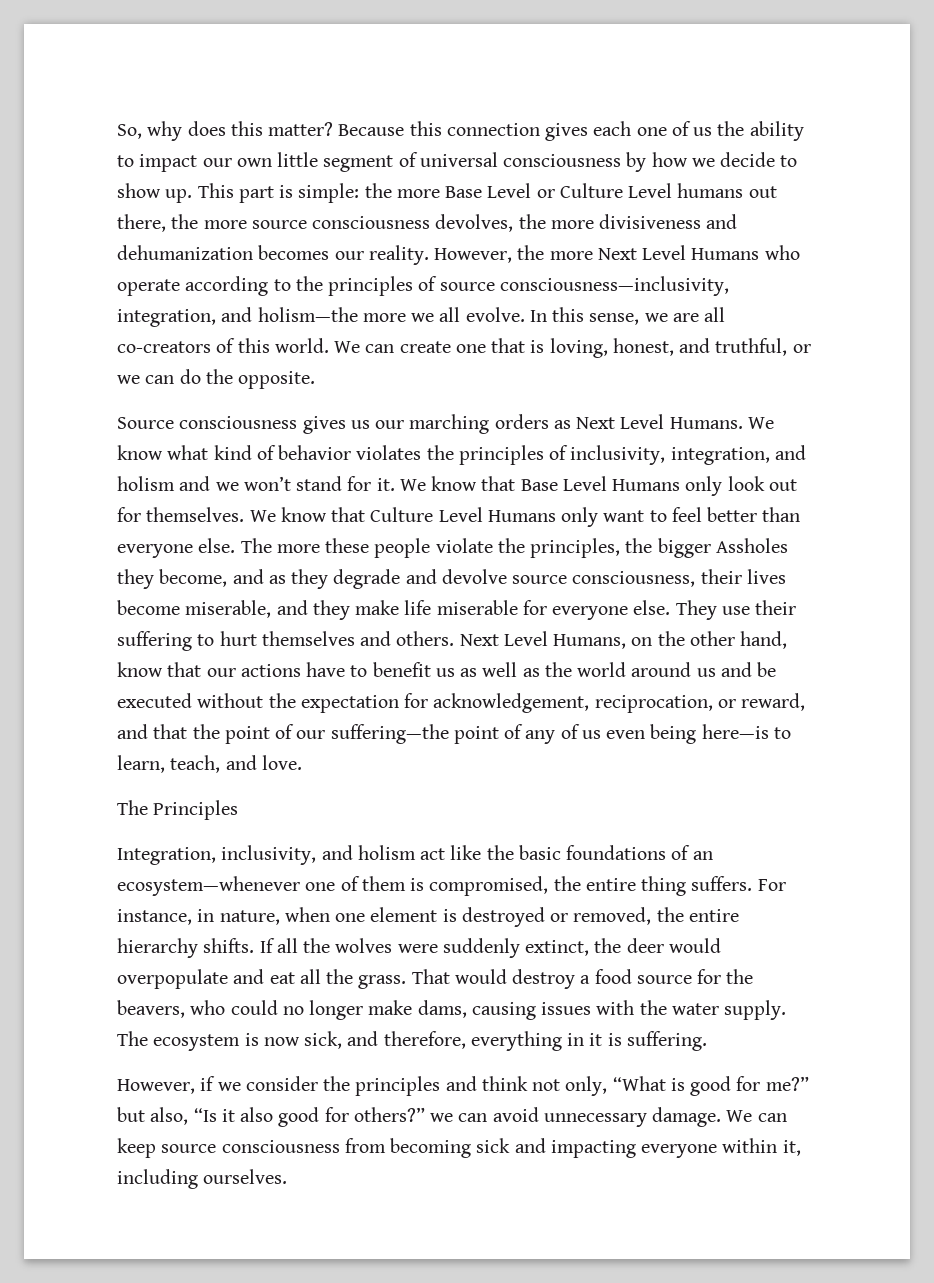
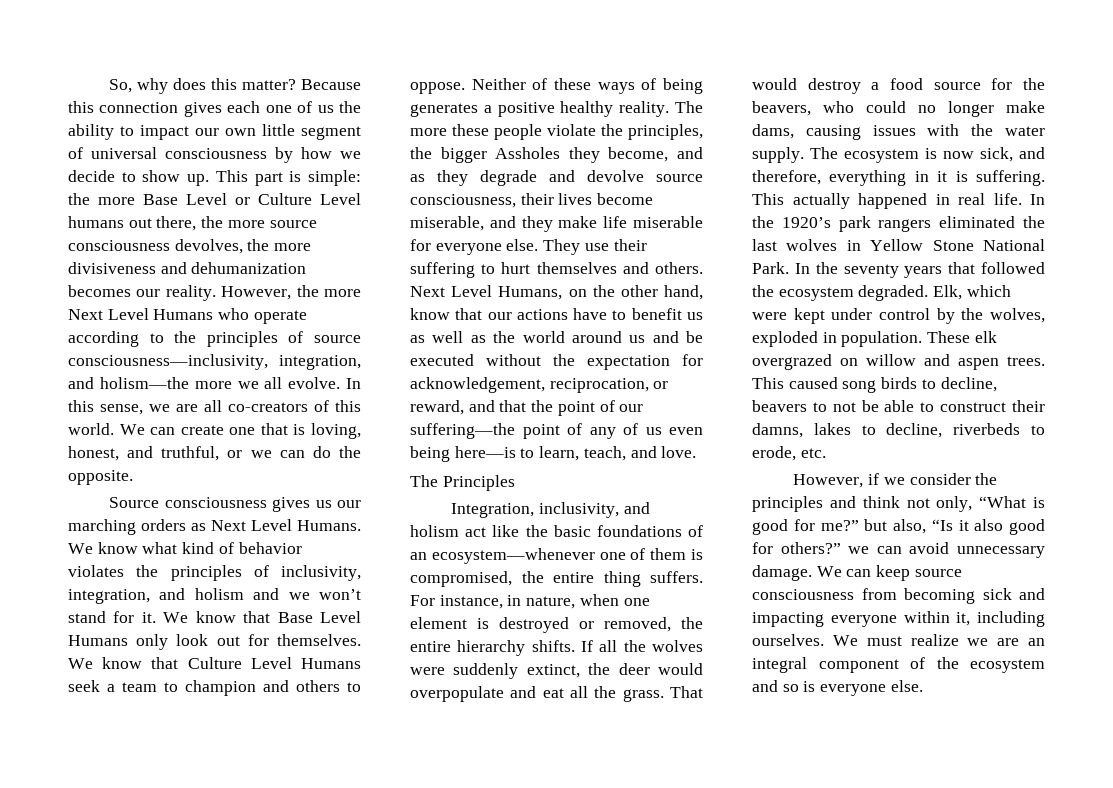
- We know that Culture Level Humans only want to feel better than everyone else.
+ We know that Culture Level Humans seek a team to champion and others to oppose. Neither of these ways of being generates a positive healthy reality.
+ This actually happened in real life. In the 1920’s park rangers eliminated the last wolves in Yellow Stone National Park. In the seventy years that followed the ecosystem degraded. Elk, which were kept under control by the wolves, exploded in population. These elk overgrazed on willow and aspen trees. This caused song birds to decline, beavers to not be able to construct their damns, lakes to decline, riverbeds to erode, etc.
+ We must realize we are an integral component of the ecosystem and so is everyone else.

